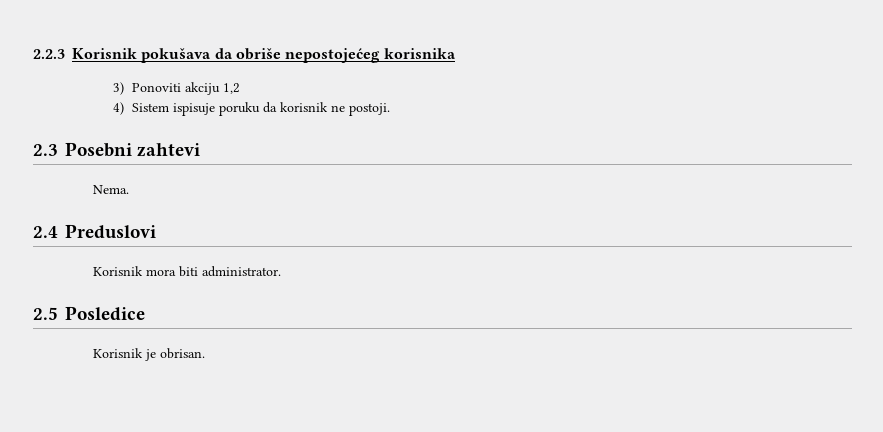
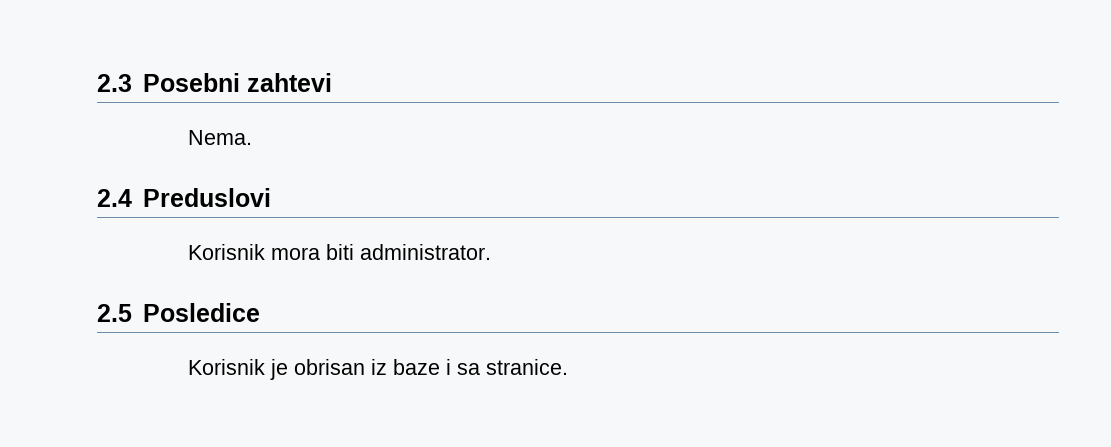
- 2.2.3 Korisnik pokušava da obriše nepostojećeg korisnika
- 3) Ponoviti akciju 1,2
- 4) Sistem ispisuje poruku da korisnik ne postoji.
- Korisnik je obrisan.
+ Korisnik je obrisan iz baze i sa stranice.

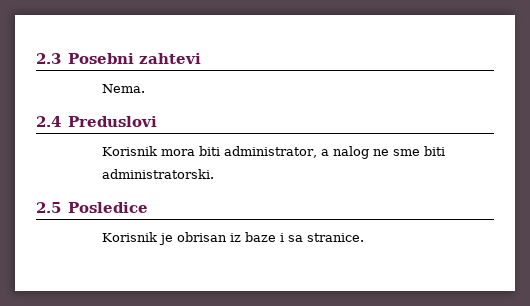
- Korisnik mora biti administrator.
+ Korisnik mora biti administrator, a nalog ne sme biti administratorski.

